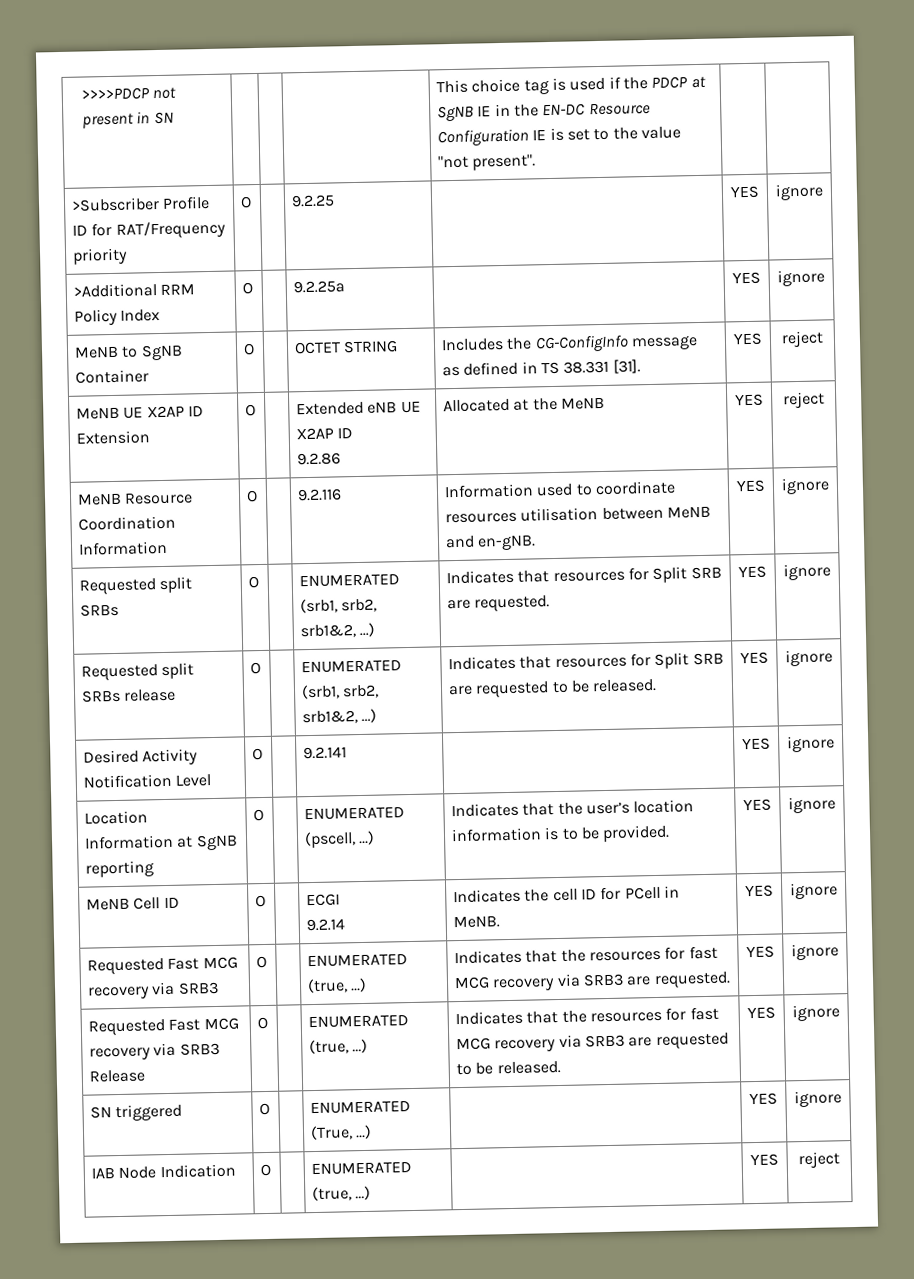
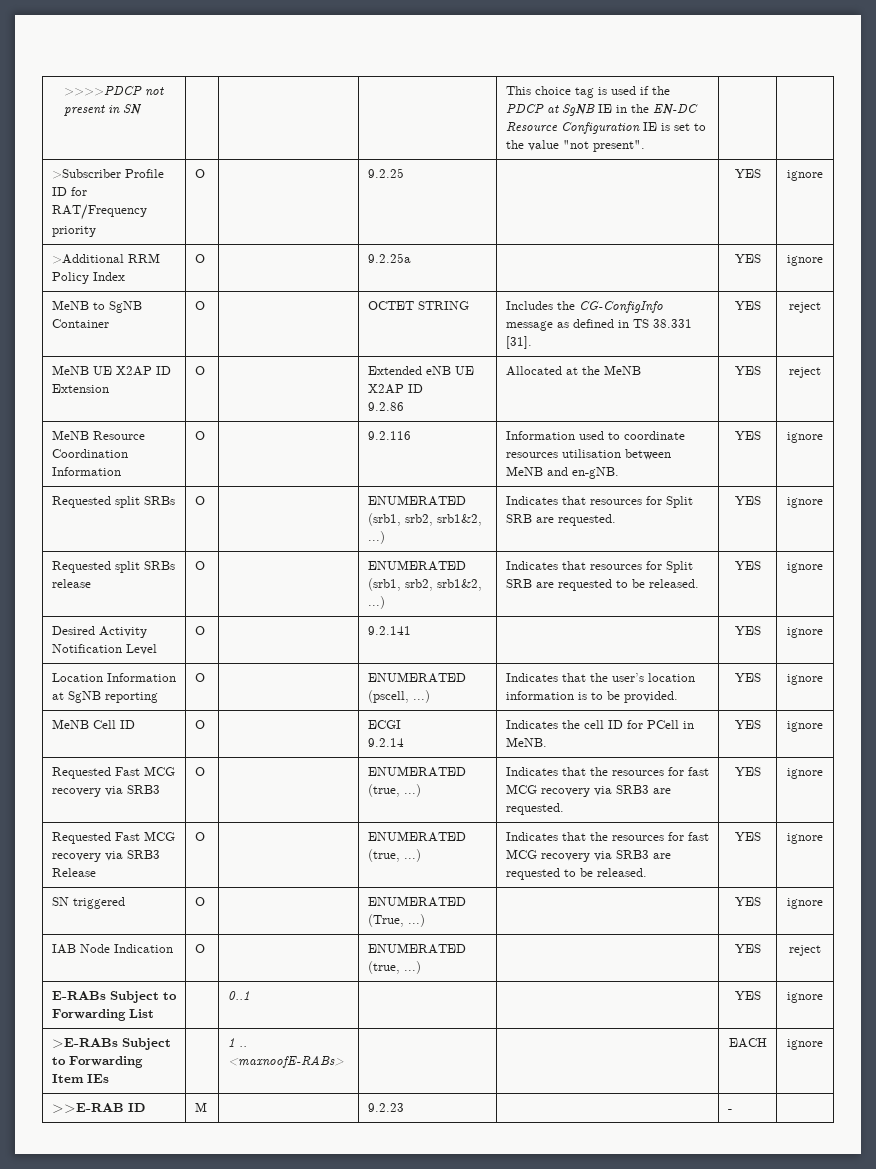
+ E-RABs Subject to Forwarding List | | 0..1 | | | YES | ignore
+ >E-RABs Subject to Forwarding Item IEs | | 1 .. <maxnoofE-RABs> | | | EACH | ignore
+ >>E-RAB ID | M | | 9.2.23 | | - |

